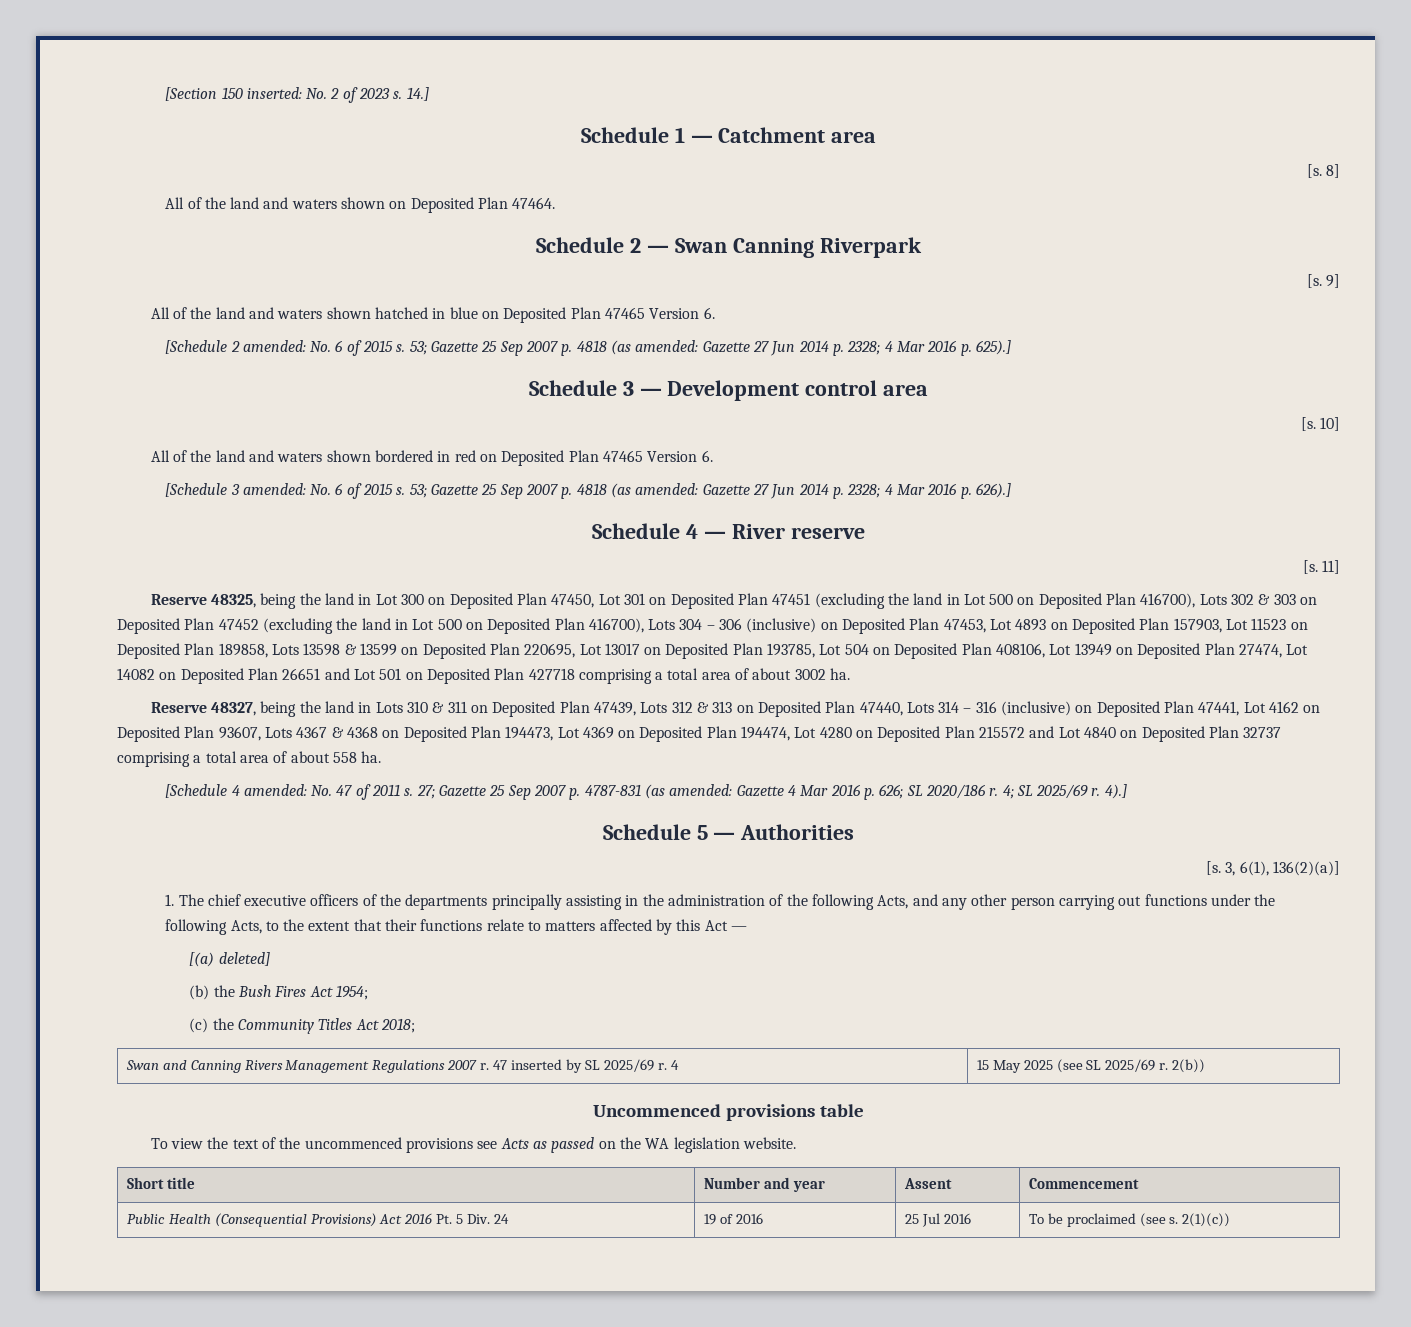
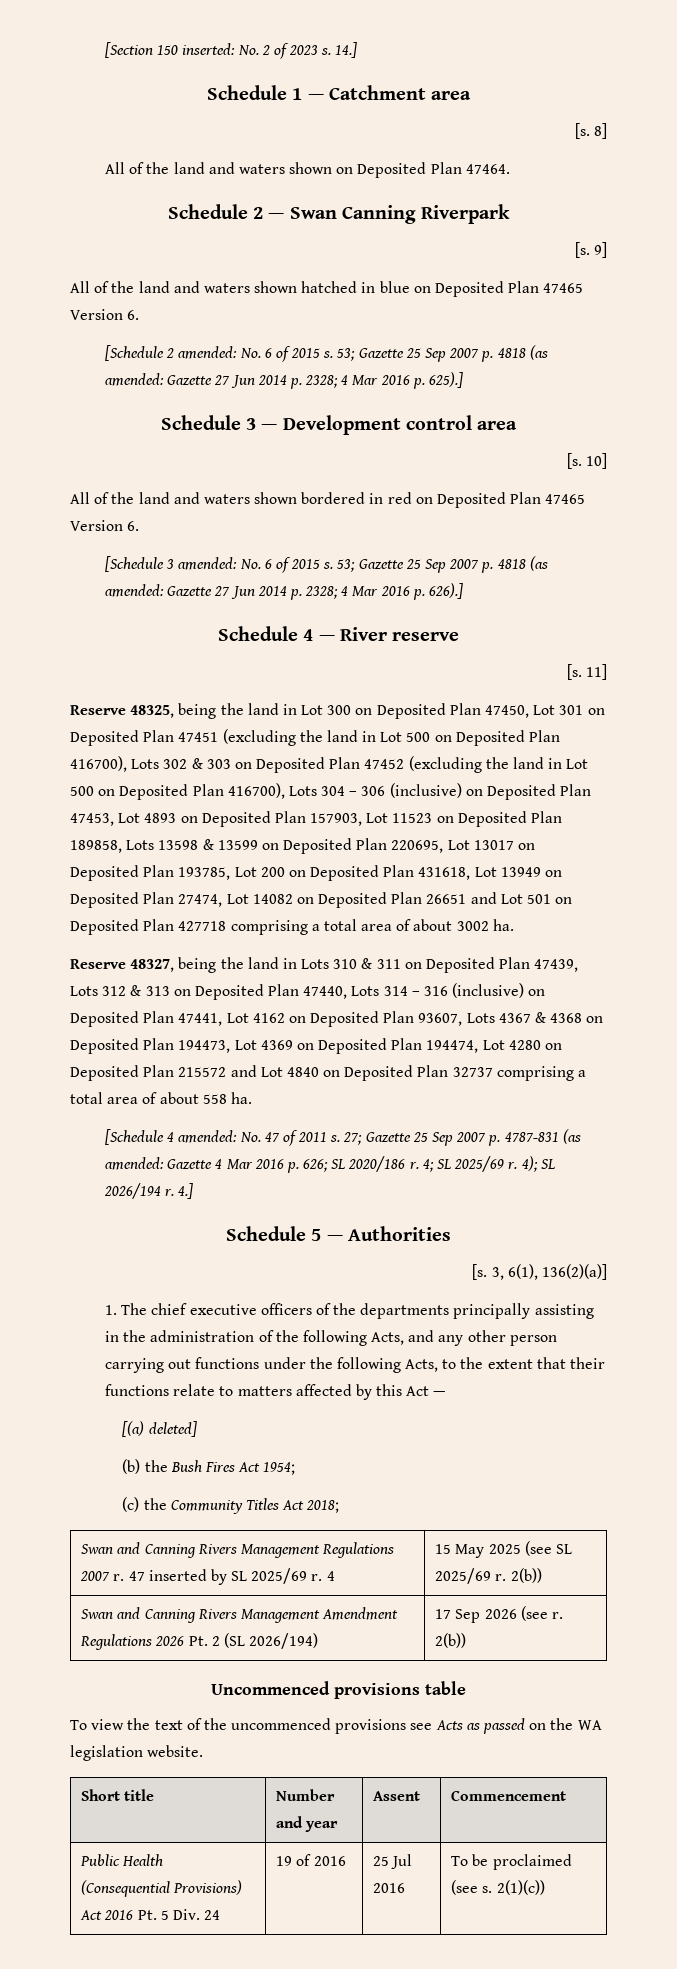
- Reserve 48325, being the land in Lot 300 on Deposited Plan 47450, Lot 301 on Deposited Plan 47451 (excluding the land in Lot 500 on Deposited Plan 416700), Lots 302 & 303 on Deposited Plan 47452 (excluding the land in Lot 500 on Deposited Plan 416700), Lots 304 – 306 (inclusive) on Deposited Plan 47453, Lot 4893 on Deposited Plan 157903, Lot 11523 on Deposited Plan 189858, Lots 13598 & 13599 on Deposited Plan 220695, Lot 13017 on Deposited Plan 193785, Lot 504 on Deposited Plan 408106, Lot 13949 on Deposited Plan 27474, Lot 14082 on Deposited Plan 26651 and Lot 501 on Deposited Plan 427718 comprising a total area of about 3002 ha.
+ Reserve 48325, being the land in Lot 300 on Deposited Plan 47450, Lot 301 on Deposited Plan 47451 (excluding the land in Lot 500 on Deposited Plan 416700), Lots 302 & 303 on Deposited Plan 47452 (excluding the land in Lot 500 on Deposited Plan 416700), Lots 304 – 306 (inclusive) on Deposited Plan 47453, Lot 4893 on Deposited Plan 157903, Lot 11523 on Deposited Plan 189858, Lots 13598 & 13599 on Deposited Plan 220695, Lot 13017 on Deposited Plan 193785, Lot 200 on Deposited Plan 431618, Lot 13949 on Deposited Plan 27474, Lot 14082 on Deposited Plan 26651 and Lot 501 on Deposited Plan 427718 comprising a total area of about 3002 ha.
- 4).]
+ 4); SL 2026/194 r. 4.]
+ Swan and Canning Rivers Management Amendment Regulations 2026 Pt. 2 (SL 2026/194) | 17 Sep 2026 (see r. 2(b))

